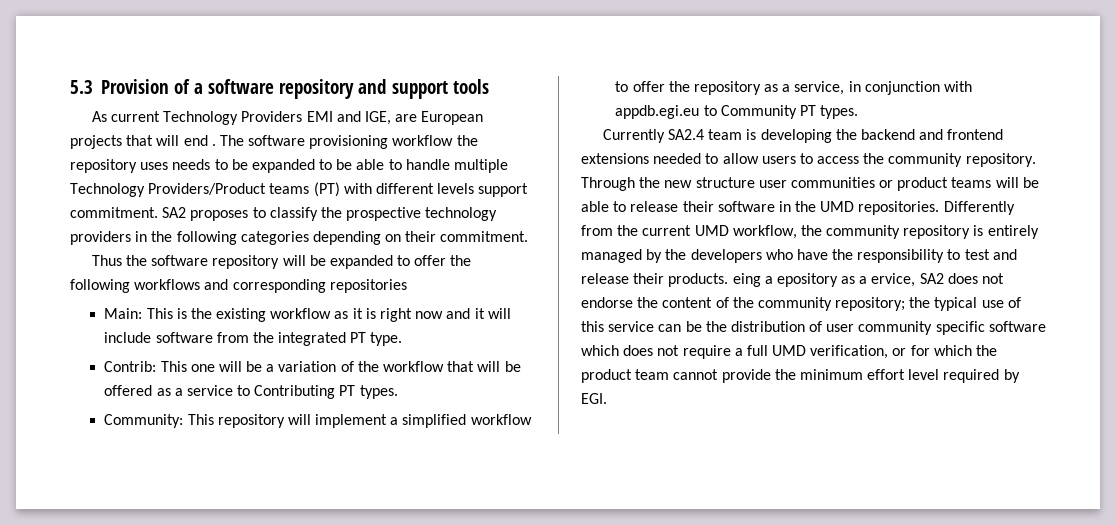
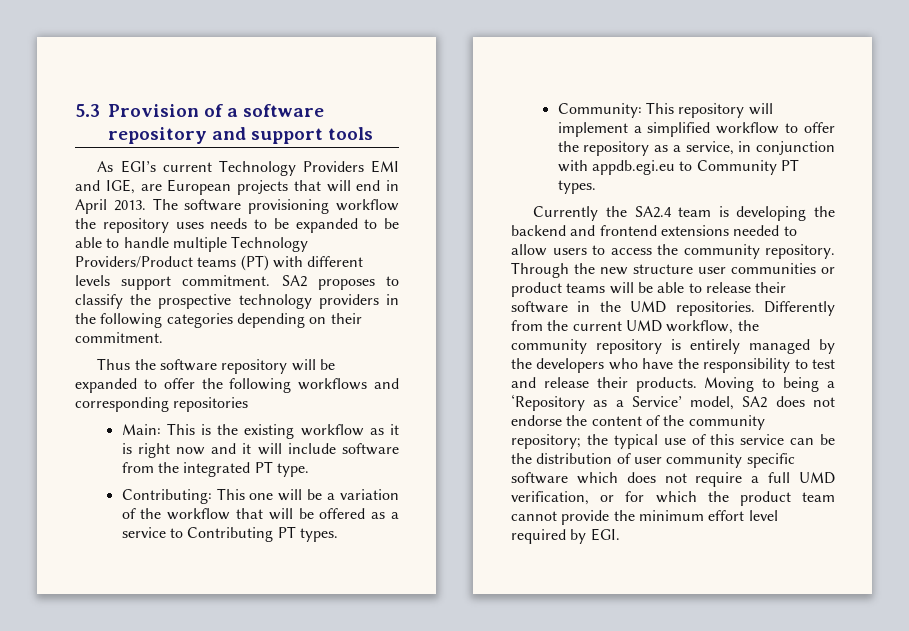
- As current Technology Providers EMI and IGE, are European projects that will end .
+ As EGI’s current Technology Providers EMI and IGE, are European projects that will end in April 2013.
- Contrib: This one will be a variation of the workflow that will be offered as a service to Contributing PT types.
+ Contributing: This one will be a variation of the workflow that will be offered as a service to Contributing PT types.
- Currently SA2.4 team is developing the backend and frontend extensions needed to allow users to access the community repository.
+ Currently the SA2.4 team is developing the backend and frontend extensions needed to allow users to access the community repository.
- Differently from the current UMD workflow, the community repository is entirely managed by the developers who have the responsibility to test and release their products. eing a epository as a ervice, SA2 does not endorse the content of the community repository;
+ Differently from the current UMD workflow, the community repository is entirely managed by the developers who have the responsibility to test and release their products. Moving to being a ‘Repository as a Service’ model, SA2 does not endorse the content of the community repository;

